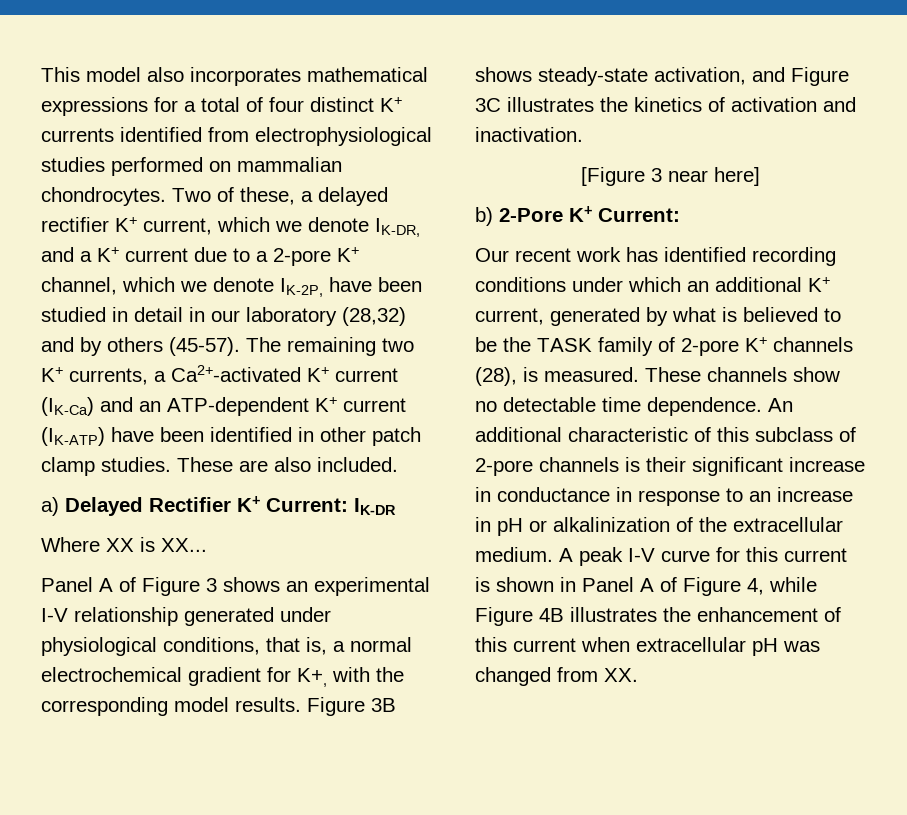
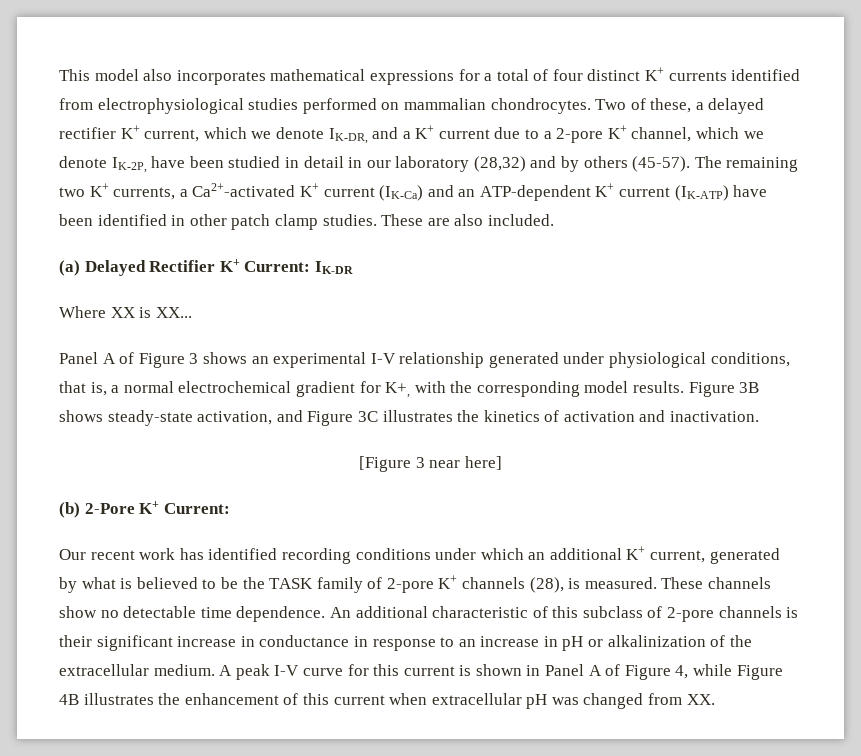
- a) Delayed Rectifier K+ Current: IK-DR
+ (a) Delayed Rectifier K+ Current: IK-DR
- b) 2-Pore K+ Current:
+ (b) 2-Pore K+ Current:

